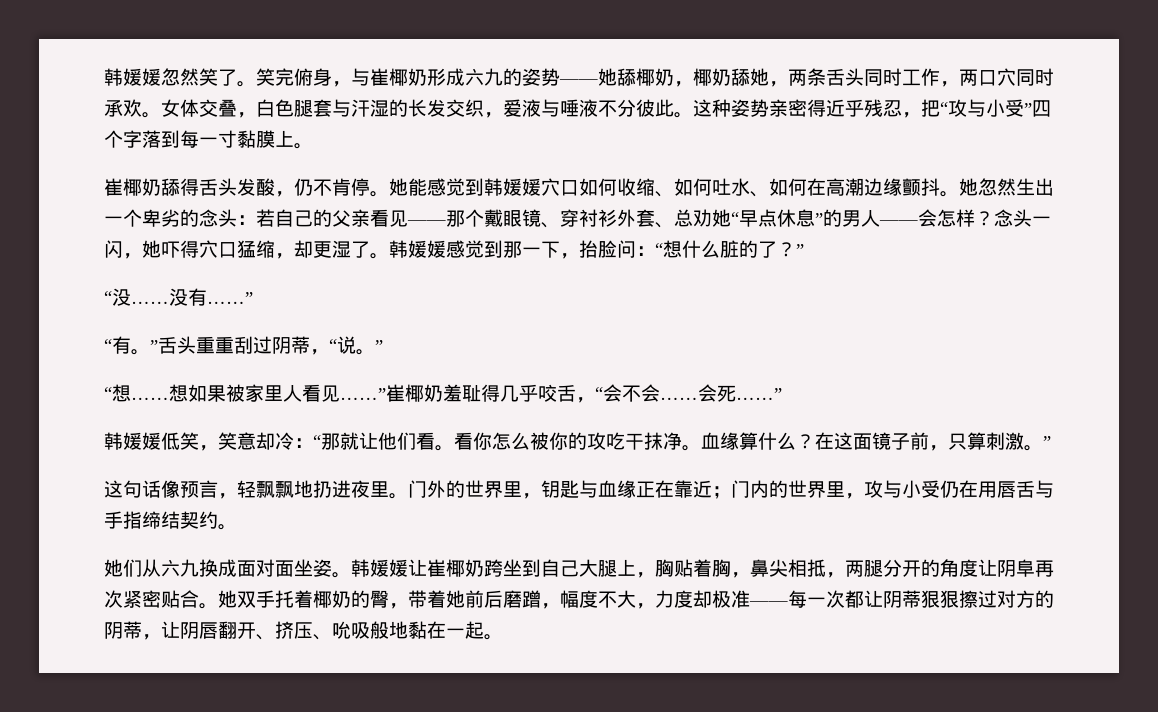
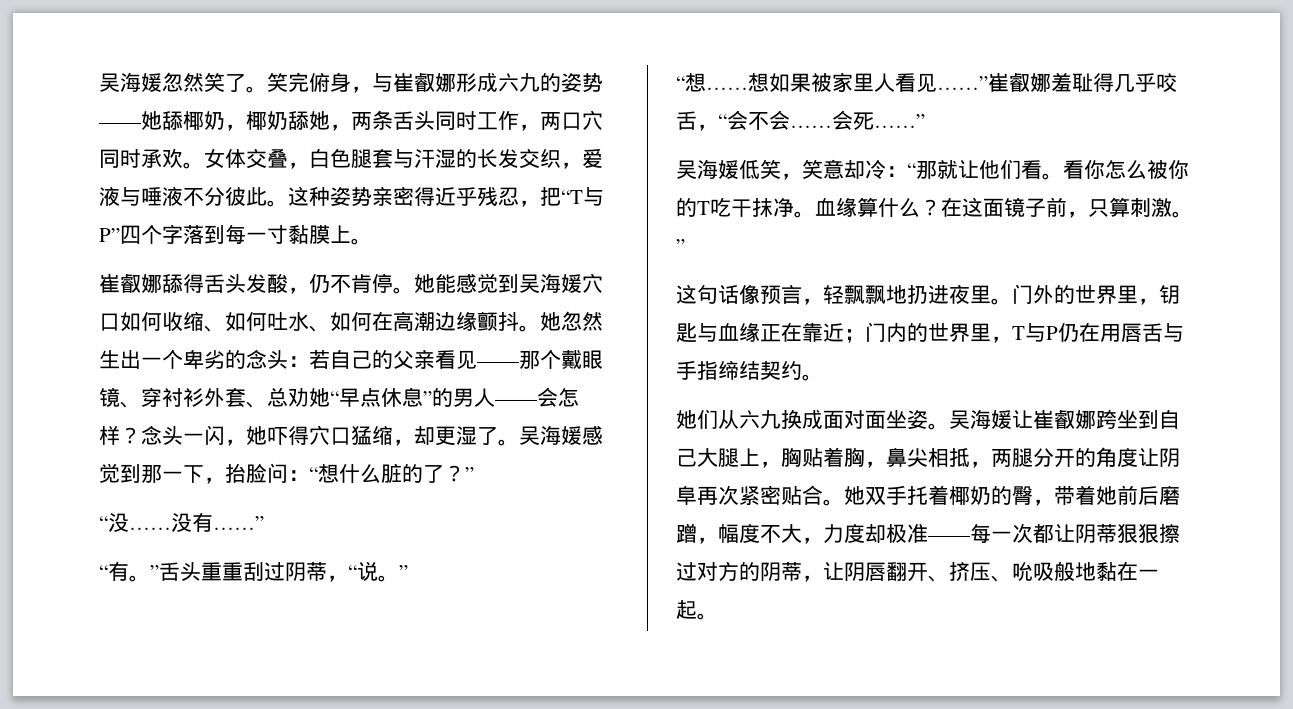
- 韩媛媛忽然笑了。
+ 吴海媛忽然笑了。
- 笑完俯身，与崔椰奶形成六九的姿势——她舔椰奶，椰奶舔她，两条舌头同时工作，两口穴同时承欢。
+ 笑完俯身，与崔叡娜形成六九的姿势——她舔椰奶，椰奶舔她，两条舌头同时工作，两口穴同时承欢。
- 这种姿势亲密得近乎残忍，把“攻与小受”四个字落到每一寸黏膜上。
+ 这种姿势亲密得近乎残忍，把“T与P”四个字落到每一寸黏膜上。
- 崔椰奶舔得舌头发酸，仍不肯停。
+ 崔叡娜舔得舌头发酸，仍不肯停。
- 她能感觉到韩媛媛穴口如何收缩、如何吐水、如何在高潮边缘颤抖。
+ 她能感觉到吴海媛穴口如何收缩、如何吐水、如何在高潮边缘颤抖。
- 韩媛媛感觉到那一下，抬脸问：“想什么脏的了？”
+ 吴海媛感觉到那一下，抬脸问：“想什么脏的了？”
- 崔椰奶羞耻得几乎咬舌，“会不会……
+ 崔叡娜羞耻得几乎咬舌，“会不会……
- 韩媛媛低笑，笑意却冷：“那就让他们看。
+ 吴海媛低笑，笑意却冷：“那就让他们看。
- 看你怎么被你的攻吃干抹净。
+ 看你怎么被你的T吃干抹净。
- 门外的世界里，钥匙与血缘正在靠近；门内的世界里，攻与小受仍在用唇舌与手指缔结契约。
+ 门外的世界里，钥匙与血缘正在靠近；门内的世界里，T与P仍在用唇舌与手指缔结契约。
- 韩媛媛让崔椰奶跨坐到自己大腿上，胸贴着胸，鼻尖相抵，两腿分开的角度让阴阜再次紧密贴合。
+ 吴海媛让崔叡娜跨坐到自己大腿上，胸贴着胸，鼻尖相抵，两腿分开的角度让阴阜再次紧密贴合。

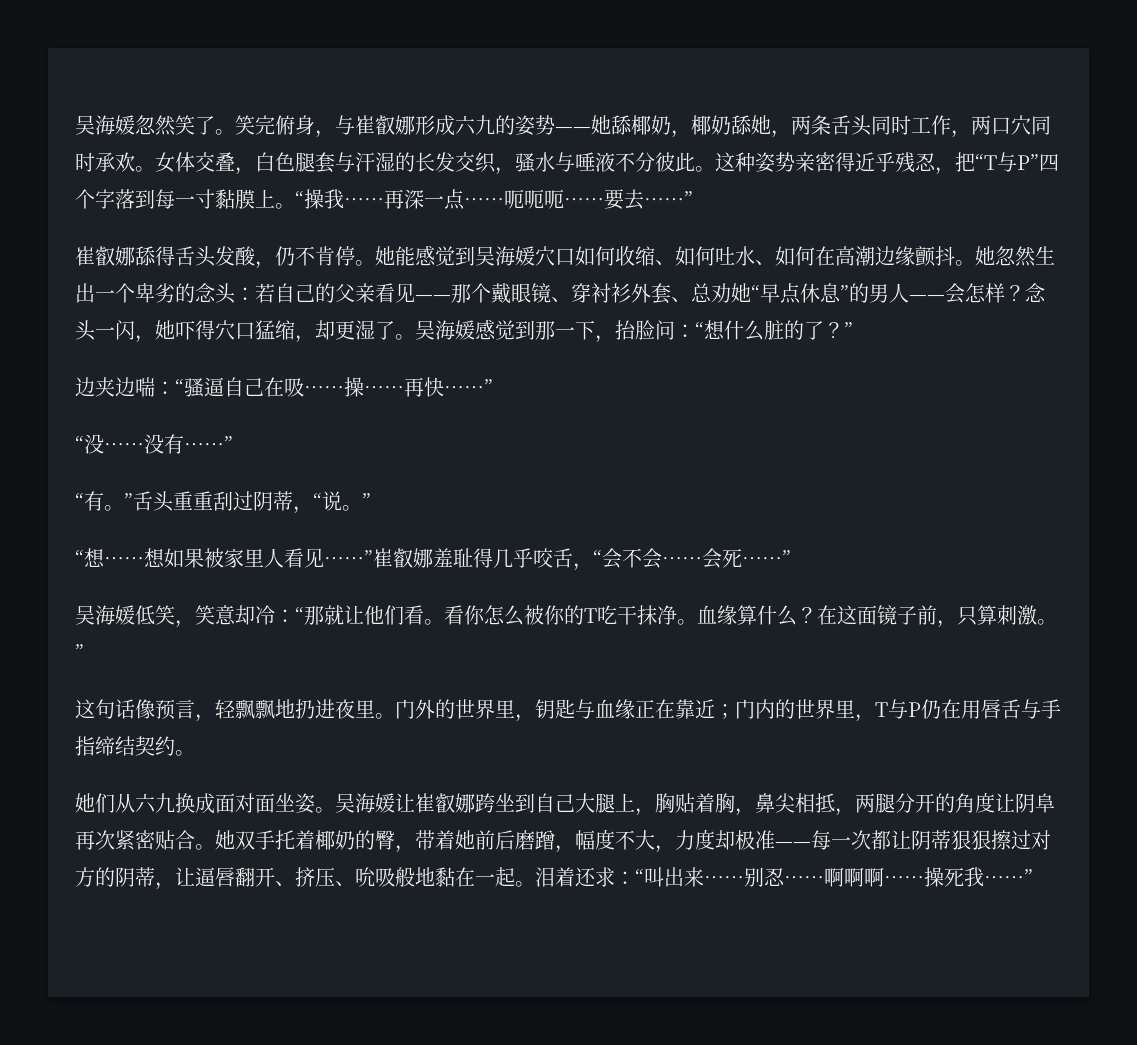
- 女体交叠，白色腿套与汗湿的长发交织，爱液与唾液不分彼此。
+ 女体交叠，白色腿套与汗湿的长发交织，骚水与唾液不分彼此。
+ “操我……再深一点……呃呃呃……要去……”
+ 边夹边喘：“骚逼自己在吸……操……再快……”
- 她双手托着椰奶的臀，带着她前后磨蹭，幅度不大，力度却极准——每一次都让阴蒂狠狠擦过对方的阴蒂，让阴唇翻开、挤压、吮吸般地黏在一起。
+ 她双手托着椰奶的臀，带着她前后磨蹭，幅度不大，力度却极准——每一次都让阴蒂狠狠擦过对方的阴蒂，让逼唇翻开、挤压、吮吸般地黏在一起。
+ 泪着还求：“叫出来……别忍……啊啊啊……操死我……”

